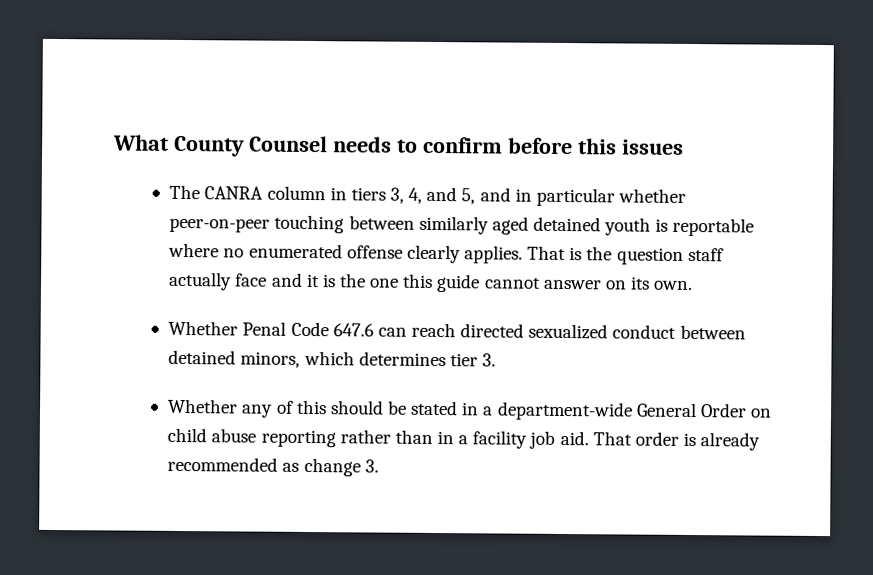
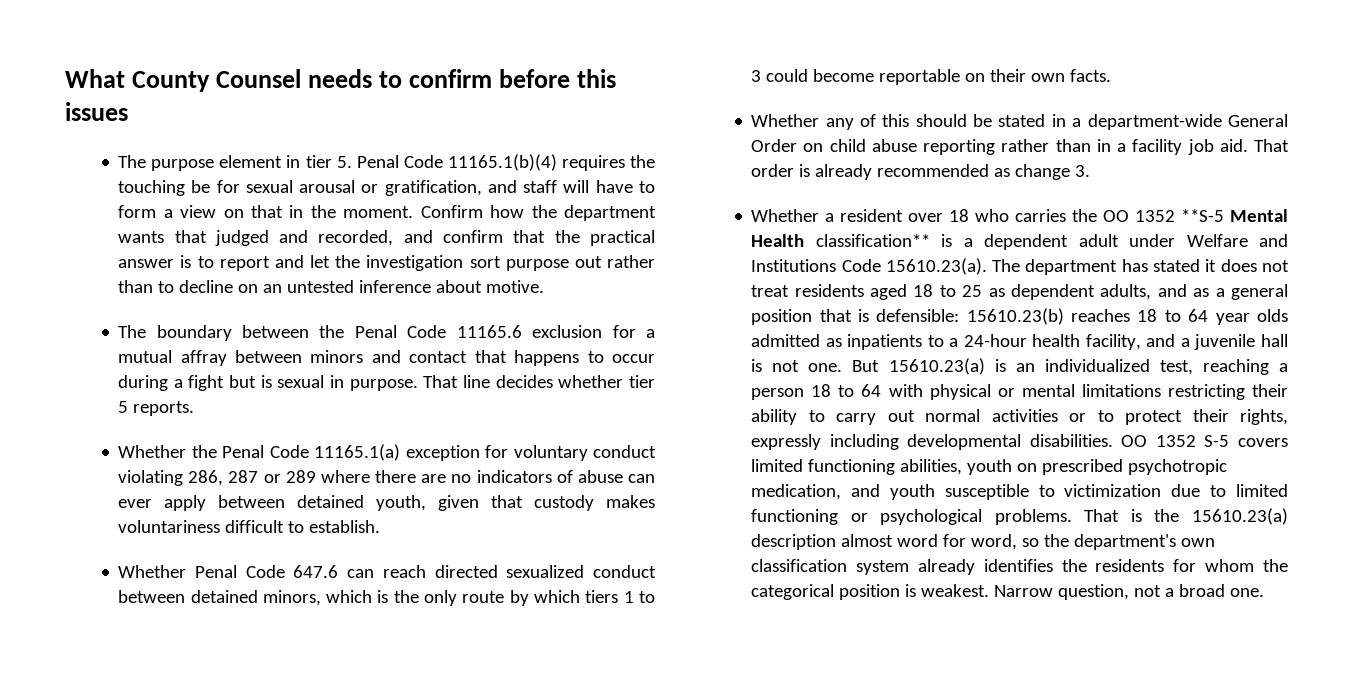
- The CANRA column in tiers 3, 4, and 5, and in particular whether peer-on-peer touching between similarly aged detained youth is reportable where no enumerated offense clearly applies. That is the question staff actually face and it is the one this guide cannot answer on its own.
+ The purpose element in tier 5. Penal Code 11165.1(b)(4) requires the touching be for sexual arousal or gratification, and staff will have to form a view on that in the moment. Confirm how the department wants that judged and recorded, and confirm that the practical answer is to report and let the investigation sort purpose out rather than to decline on an untested inference about motive.
+ The boundary between the Penal Code 11165.6 exclusion for a mutual affray between minors and contact that happens to occur during a fight but is sexual in purpose. That line decides whether tier 5 reports.
+ Whether the Penal Code 11165.1(a) exception for voluntary conduct violating 286, 287 or 289 where there are no indicators of abuse can ever apply between detained youth, given that custody makes voluntariness difficult to establish.
- Whether Penal Code 647.6 can reach directed sexualized conduct between detained minors, which determines tier 3.
+ Whether Penal Code 647.6 can reach directed sexualized conduct between detained minors, which is the only route by which tiers 1 to 3 could become reportable on their own facts.
+ Whether a resident over 18 who carries the OO 1352 **S-5 Mental Health classification** is a dependent adult under Welfare and Institutions Code 15610.23(a). The department has stated it does not treat residents aged 18 to 25 as dependent adults, and as a general position that is defensible: 15610.23(b) reaches 18 to 64 year olds admitted as inpatients to a 24-hour health facility, and a juvenile hall is not one. But 15610.23(a) is an individualized test, reaching a person 18 to 64 with physical or mental limitations restricting their ability to carry out normal activities or to protect their rights, expressly including developmental disabilities. OO 1352 S-5 covers limited functioning abilities, youth on prescribed psychotropic medication, and youth susceptible to victimization due to limited functioning or psychological problems. That is the 15610.23(a) description almost word for word, so the department's own classification system already identifies the residents for whom the categorical position is weakest. Narrow question, not a broad one.

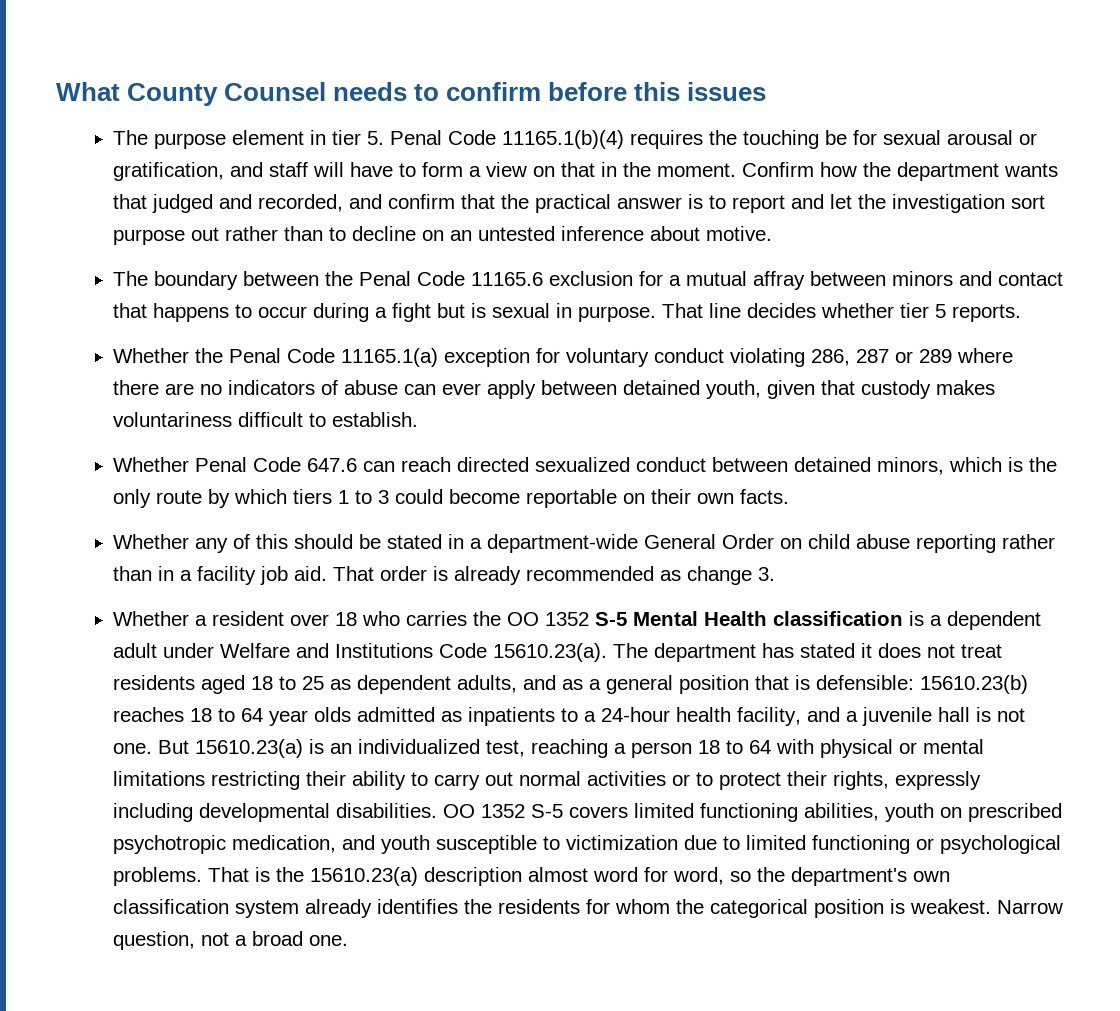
- Whether a resident over 18 who carries the OO 1352 **S-5 Mental Health classification** is a dependent adult under Welfare and Institutions Code 15610.23(a). The department has stated it does not treat residents aged 18 to 25 as dependent adults, and as a general position that is defensible:
+ Whether a resident over 18 who carries the OO 1352 S-5 Mental Health classification is a dependent adult under Welfare and Institutions Code 15610.23(a). The department has stated it does not treat residents aged 18 to 25 as dependent adults, and as a general position that is defensible:

